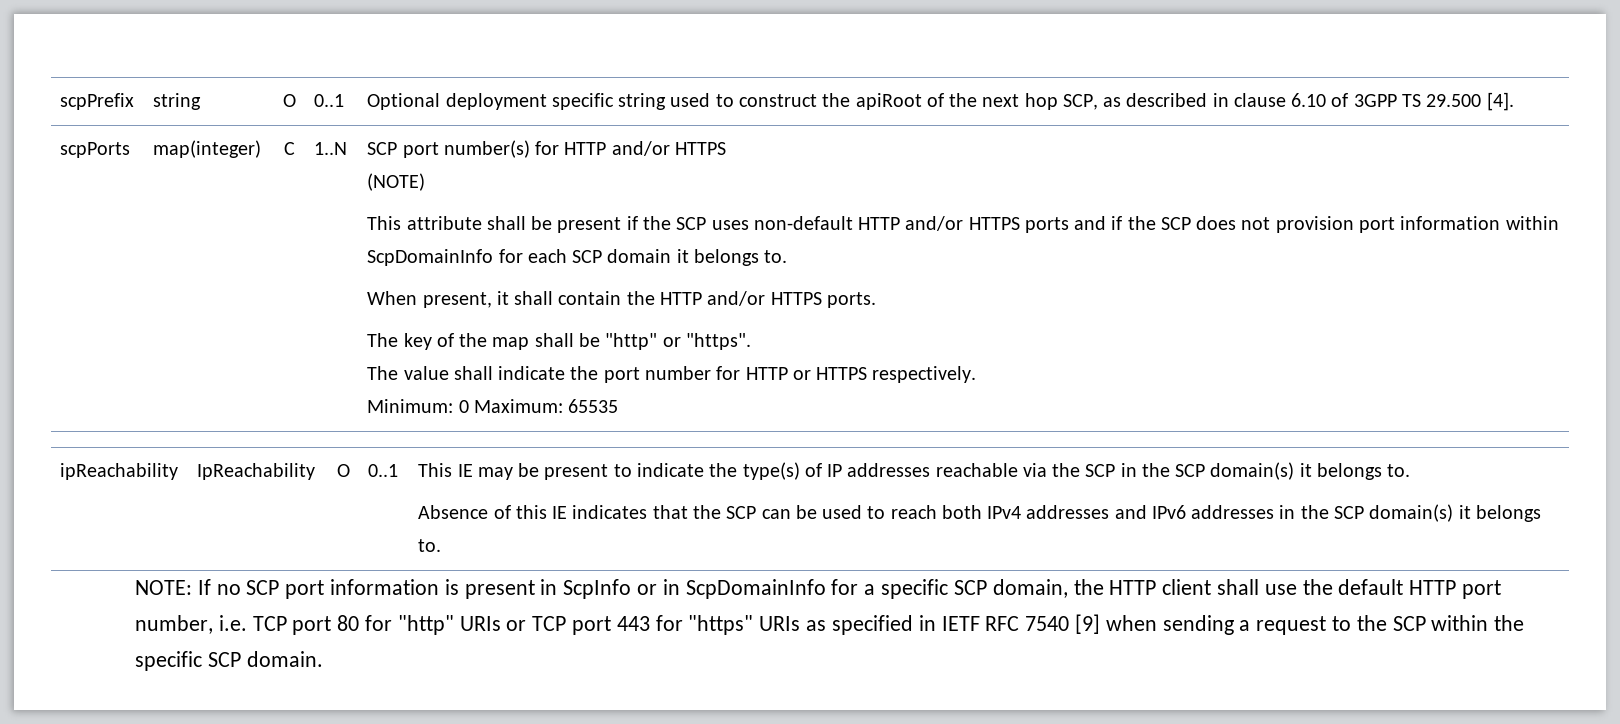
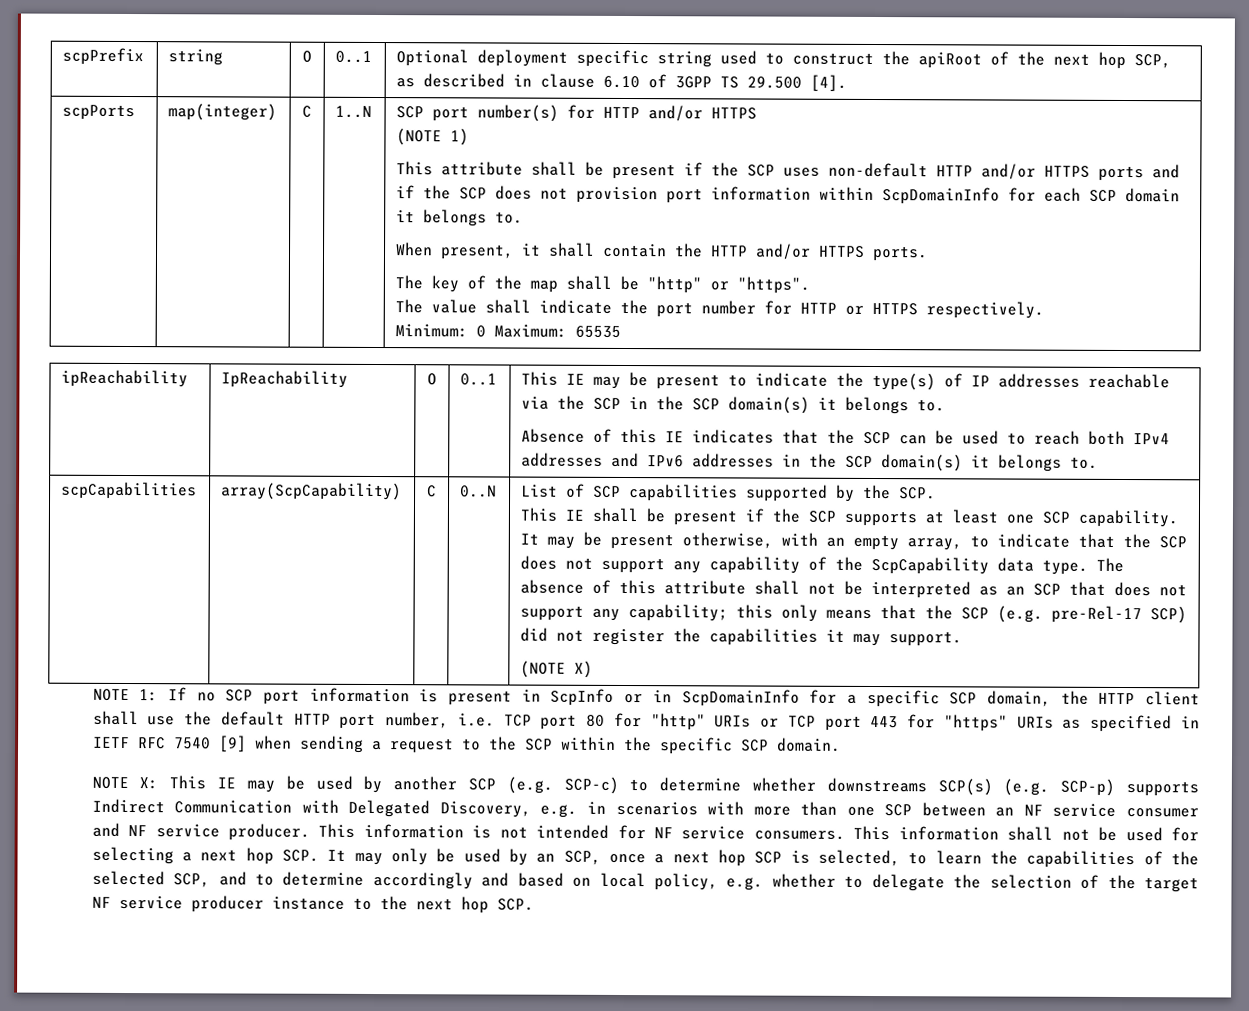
- (NOTE)
+ (NOTE 1)
- NOTE: If no SCP port information is present in ScpInfo or in ScpDomainInfo for a specific SCP domain, the HTTP client shall use the default HTTP port number, i.e. TCP port 80 for "http" URIs or TCP port 443 for "https" URIs as specified in IETF RFC 7540 [9] when sending a request to the SCP within the specific SCP domain.
+ scpCapabilities | array(ScpCapability) | C | 0..N | List of SCP capabilities supported by the SCP.
+ This IE shall be present if the SCP supports at least one SCP capability. It may be present otherwise, with an empty array, to indicate that the SCP does not support any capability of the ScpCapability data type. The absence of this attribute shall not be interpreted as an SCP that does not support any capability; this only means that the SCP (e.g. pre-Rel-17 SCP) did not register the capabilities it may support.
+ (NOTE X)
+ NOTE 1: If no SCP port information is present in ScpInfo or in ScpDomainInfo for a specific SCP domain, the HTTP client shall use the default HTTP port number, i.e. TCP port 80 for "http" URIs or TCP port 443 for "https" URIs as specified in IETF RFC 7540 [9] when sending a request to the SCP within the specific SCP domain.
+ NOTE X: This IE may be used by another SCP (e.g. SCP-c) to determine whether downstreams SCP(s) (e.g. SCP-p) supports Indirect Communication with Delegated Discovery, e.g. in scenarios with more than one SCP between an NF service consumer and NF service producer. This information is not intended for NF service consumers. This information shall not be used for selecting a next hop SCP. It may only be used by an SCP, once a next hop SCP is selected, to learn the capabilities of the selected SCP, and to determine accordingly and based on local policy, e.g. whether to delegate the selection of the target NF service producer instance to the next hop SCP.

